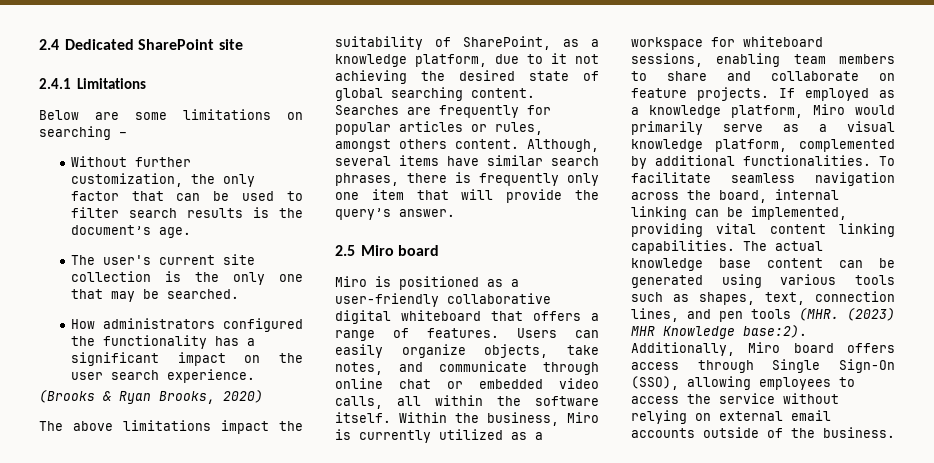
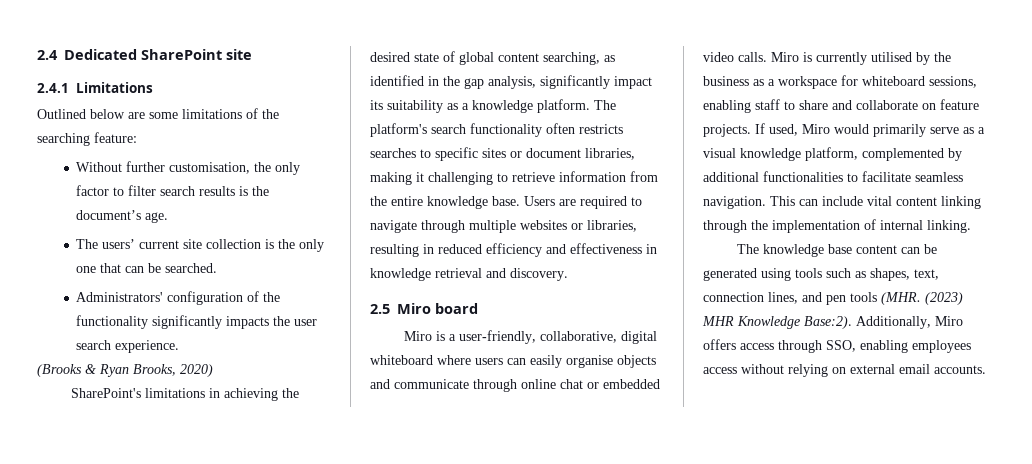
- Below are some limitations on searching –
+ Outlined below are some limitations of the searching feature:
- Without further customization, the only factor that can be used to filter search results is the document’s age.
+ Without further customisation, the only factor to filter search results is the document’s age.
- The user's current site collection is the only one that may be searched.
+ The users’ current site collection is the only one that can be searched.
- How administrators configured the functionality has a significant impact on the user search experience.
+ Administrators' configuration of the functionality significantly impacts the user search experience.
- The above limitations impact the suitability of SharePoint, as a knowledge platform, due to it not achieving the desired state of global searching content. Searches are frequently for popular articles or rules, amongst others content. Although, several items have similar search phrases, there is frequently only one item that will provide the query’s answer.
+ SharePoint's limitations in achieving the desired state of global content searching, as identified in the gap analysis, significantly impact its suitability as a knowledge platform. The platform's search functionality often restricts searches to specific sites or document libraries, making it challenging to retrieve information from the entire knowledge base. Users are required to navigate through multiple websites or libraries, resulting in reduced efficiency and effectiveness in knowledge retrieval and discovery.
- Miro is positioned as a user-friendly collaborative digital whiteboard that offers a range of features. Users can easily organize objects, take notes, and communicate through online chat or embedded video calls, all within the software itself. Within the business, Miro is currently utilized as a workspace for whiteboard sessions, enabling team members to share and collaborate on feature projects.
+ Miro is a user-friendly, collaborative, digital whiteboard where users can easily organise objects and communicate through online chat or embedded video calls. Miro is currently utilised by the business as a workspace for whiteboard sessions, enabling staff to share and collaborate on feature projects.
- If employed as a knowledge platform, Miro would primarily serve as a visual knowledge platform, complemented by additional functionalities. To facilitate seamless navigation across the board, internal linking can be implemented, providing vital content linking capabilities. The actual knowledge base content can be generated using various tools such as shapes, text, connection lines, and pen tools (MHR. (2023) MHR Knowledge base:2).
+ If used, Miro would primarily serve as a visual knowledge platform, complemented by additional functionalities to facilitate seamless navigation. This can include vital content linking through the implementation of internal linking.
+ The knowledge base content can be generated using tools such as shapes, text, connection lines, and pen tools (MHR. (2023) MHR Knowledge Base:2).
- Additionally, Miro board offers access through Single Sign-On (SSO), allowing employees to access the service without relying on external email accounts outside of the business.
+ Additionally, Miro offers access through SSO, enabling employees access without relying on external email accounts.

